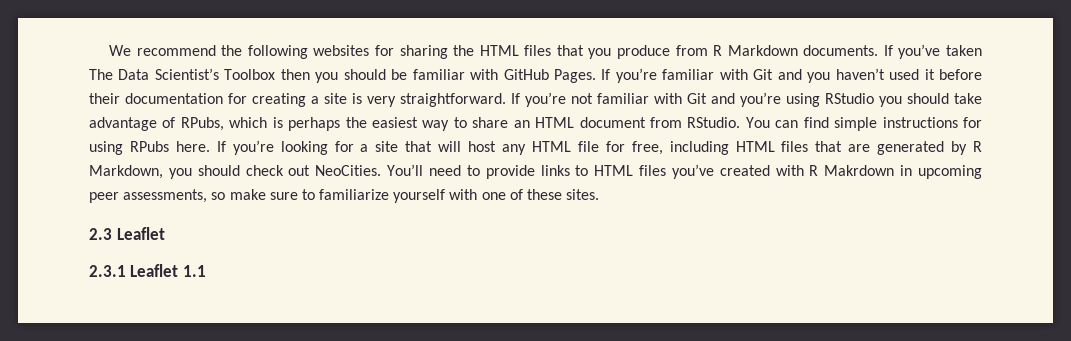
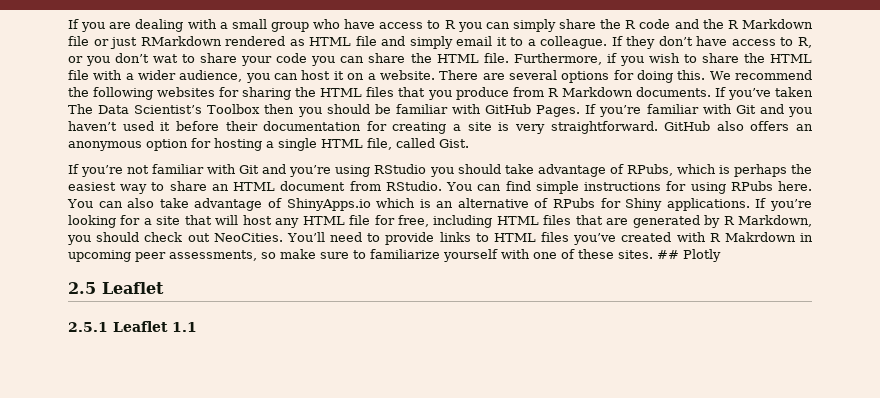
+ If you are dealing with a small group who have access to R you can simply share the R code and the R Markdown file or just RMarkdown rendered as HTML file and simply email it to a colleague. If they don’t have access to R, or you don’t wat to share your code you can share the HTML file. Furthermore, if you wish to share the HTML file with a wider audience, you can host it on a website. There are several options for doing this.
- If you’re familiar with Git and you haven’t used it before their documentation for creating a site is very straightforward. If you’re not familiar with Git and you’re using RStudio you should take advantage of RPubs, which is perhaps the easiest way to share an HTML document from RStudio.
+ If you’re familiar with Git and you haven’t used it before their documentation for creating a site is very straightforward. GitHub also offers an anonymous option for hosting a single HTML file, called Gist.
+ If you’re not familiar with Git and you’re using RStudio you should take advantage of RPubs, which is perhaps the easiest way to share an HTML document from RStudio.
+ You can also take advantage of ShinyApps.io which is an alternative of RPubs for Shiny applications.
- You’ll need to provide links to HTML files you’ve created with R Makrdown in upcoming peer assessments, so make sure to familiarize yourself with one of these sites.
- 2.3 Leaflet
+ You’ll need to provide links to HTML files you’ve created with R Makrdown in upcoming peer assessments, so make sure to familiarize yourself with one of these sites. ## Plotly
+ 2.5 Leaflet
- 2.3.1 Leaflet 1.1
+ 2.5.1 Leaflet 1.1

